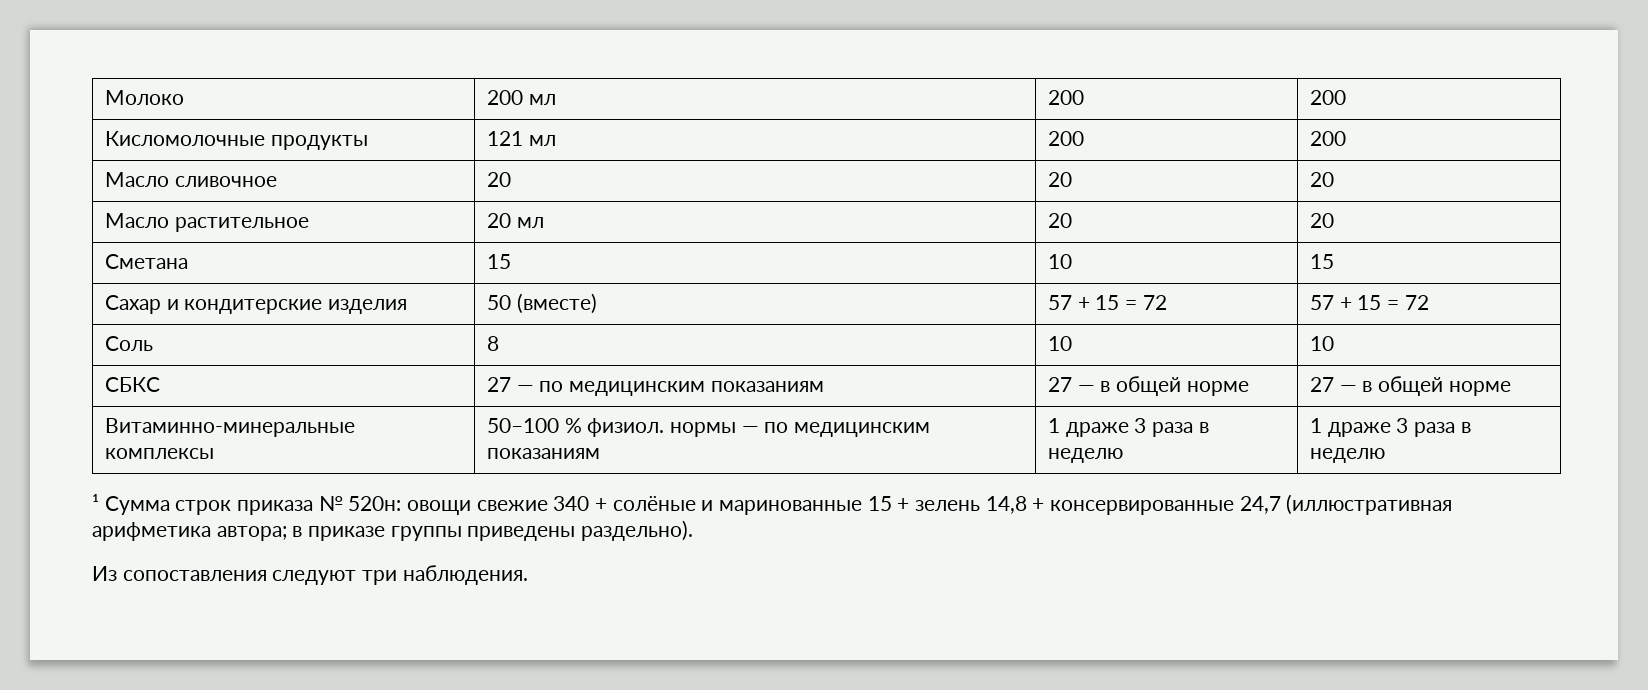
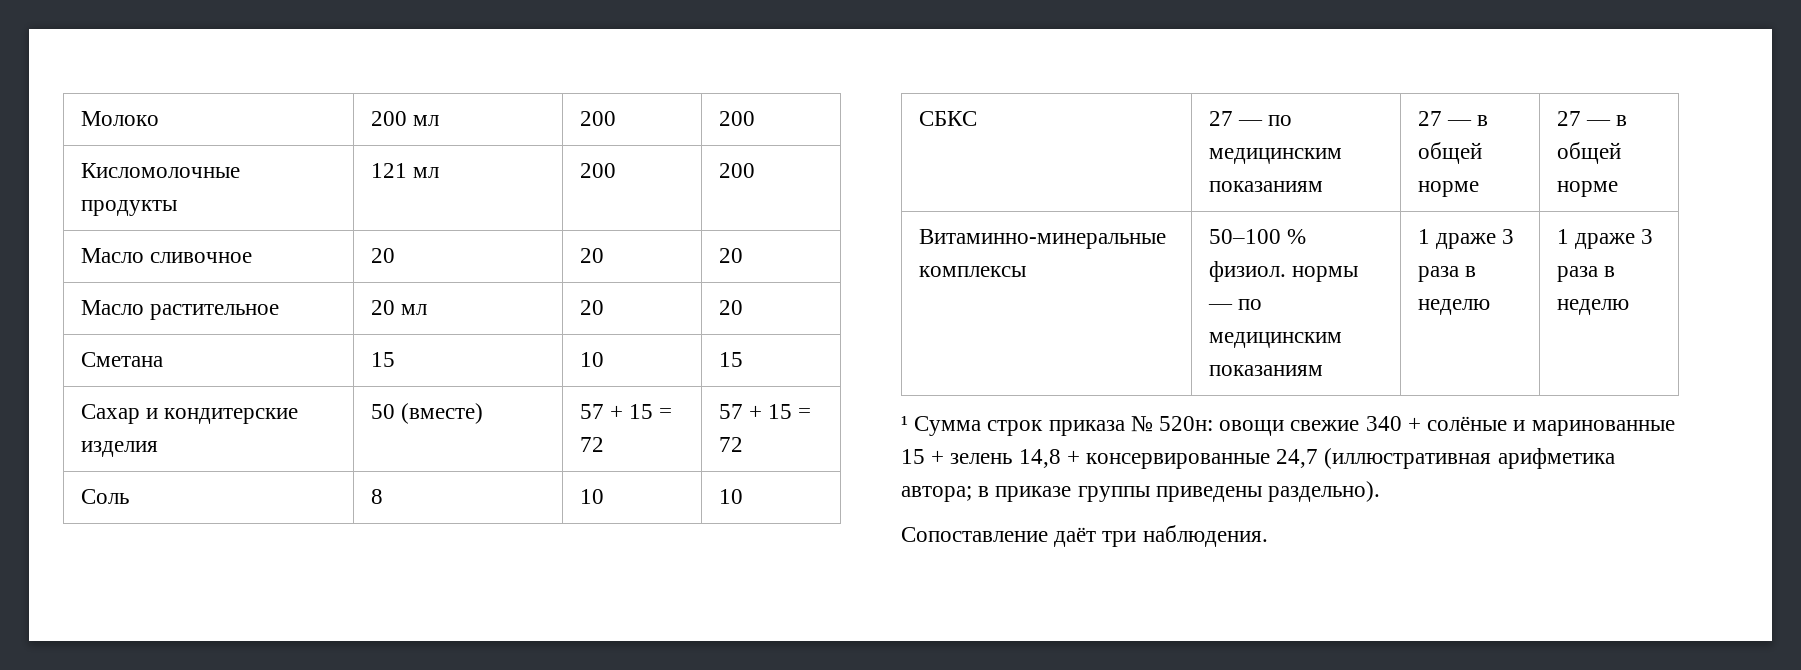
- Из сопоставления следуют три наблюдения.
+ Сопоставление даёт три наблюдения.

